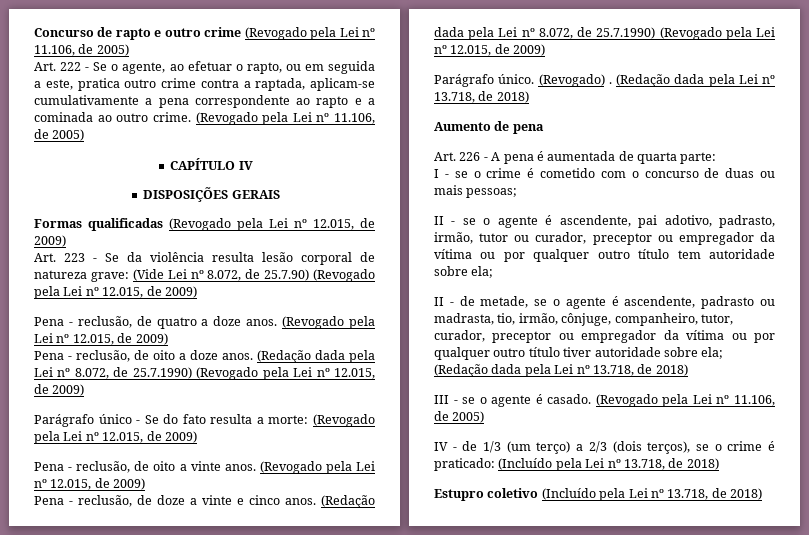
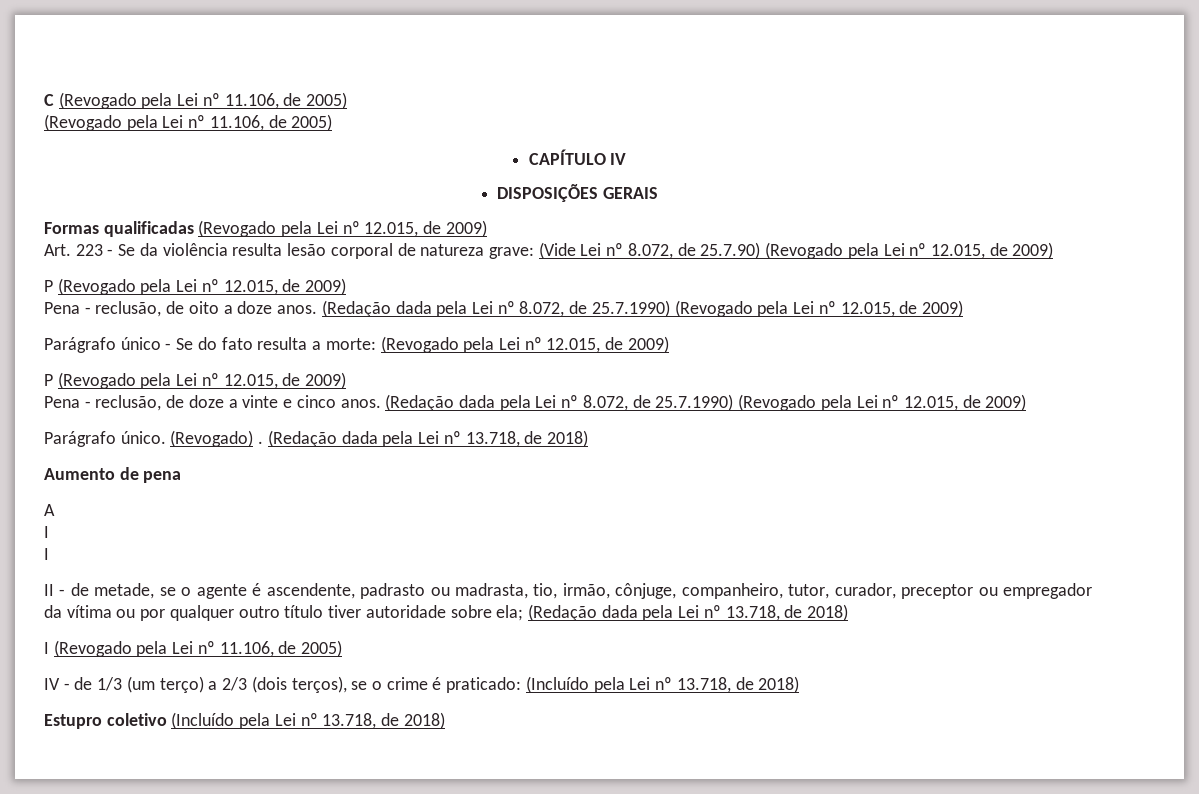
- Concurso de rapto e outro crime (Revogado pela Lei nº 11.106, de 2005)
- Art. 222 - Se o agente, ao efetuar o rapto, ou em seguida a este, pratica outro crime contra a raptada, aplicam-se cumulativamente a pena correspondente ao rapto e a cominada ao outro crime. (Revogado pela Lei nº 11.106, de 2005)
+ C (Revogado pela Lei nº 11.106, de 2005)
+ (Revogado pela Lei nº 11.106, de 2005)
  Art. 223 - Se da violência resulta lesão corporal de natureza grave: (Vide Lei nº 8.072, de 25.7.90) (Revogado pela Lei nº 12.015, de 2009)
- Pena - reclusão, de quatro a doze anos. (Revogado pela Lei nº 12.015, de 2009)
+ P (Revogado pela Lei nº 12.015, de 2009)
  Parágrafo único - Se do fato resulta a morte: (Revogado pela Lei nº 12.015, de 2009)
- Pena - reclusão, de oito a vinte anos. (Revogado pela Lei nº 12.015, de 2009)
+ P (Revogado pela Lei nº 12.015, de 2009)
- Art. 226 - A pena é aumentada de quarta parte:
- I - se o crime é cometido com o concurso de duas ou mais pessoas;
- II - se o agente é ascendente, pai adotivo, padrasto, irmão, tutor ou curador, preceptor ou empregador da vítima ou por qualquer outro título tem autoridade sobre ela;
+ A
+ I
+ I
- III - se o agente é casado. (Revogado pela Lei nº 11.106, de 2005)
+ I (Revogado pela Lei nº 11.106, de 2005)

